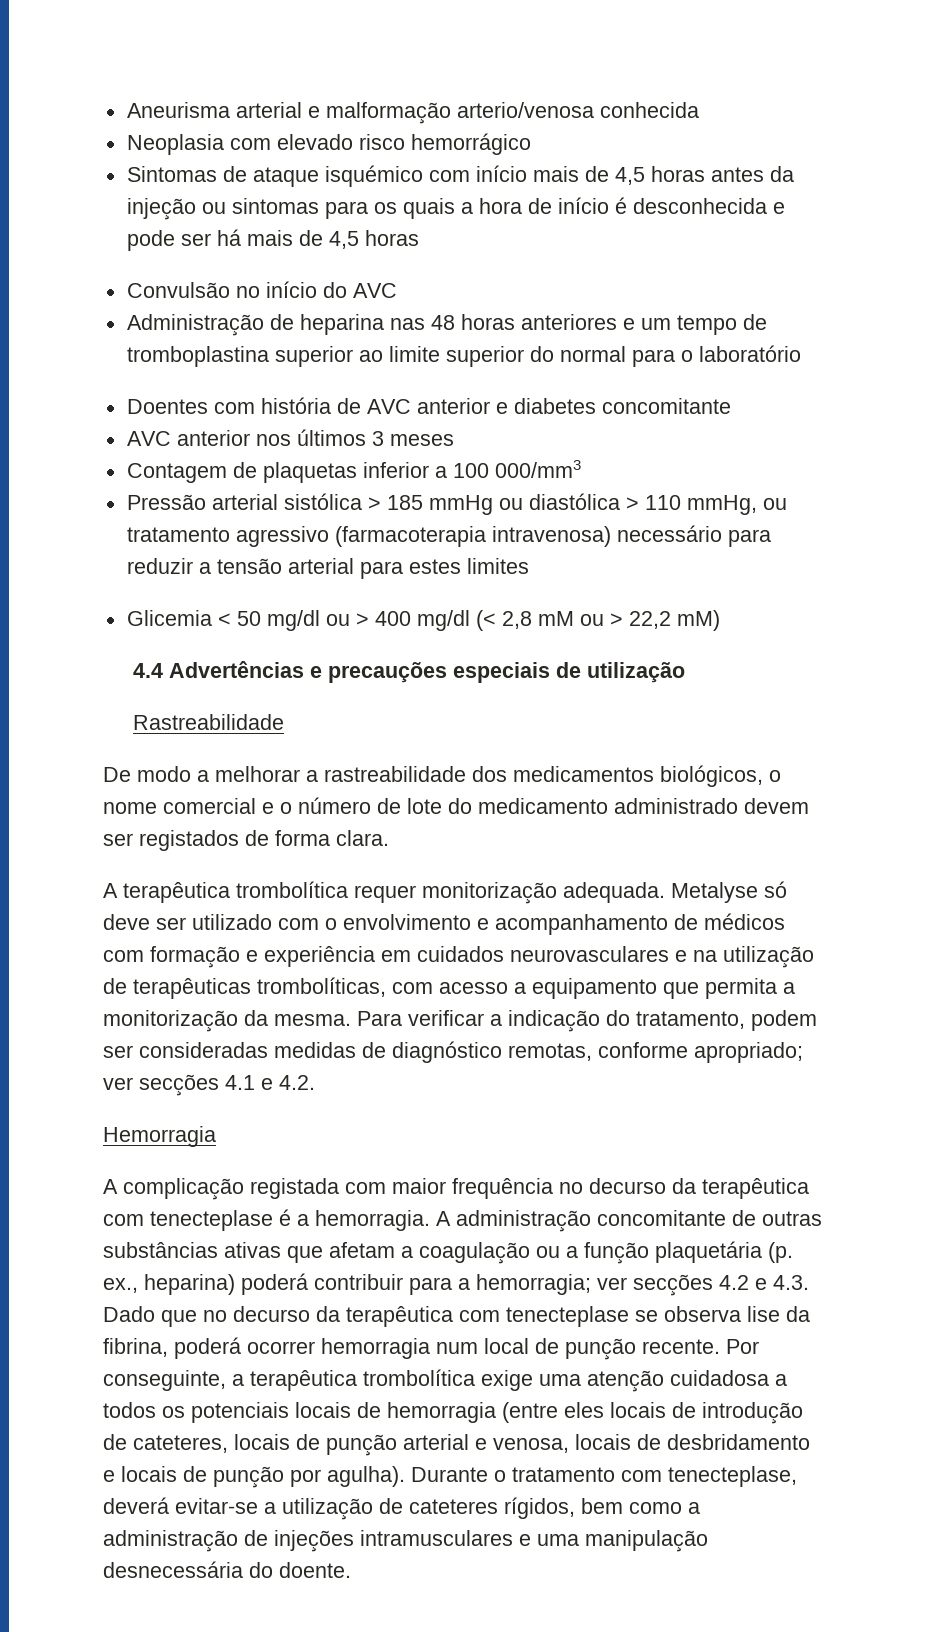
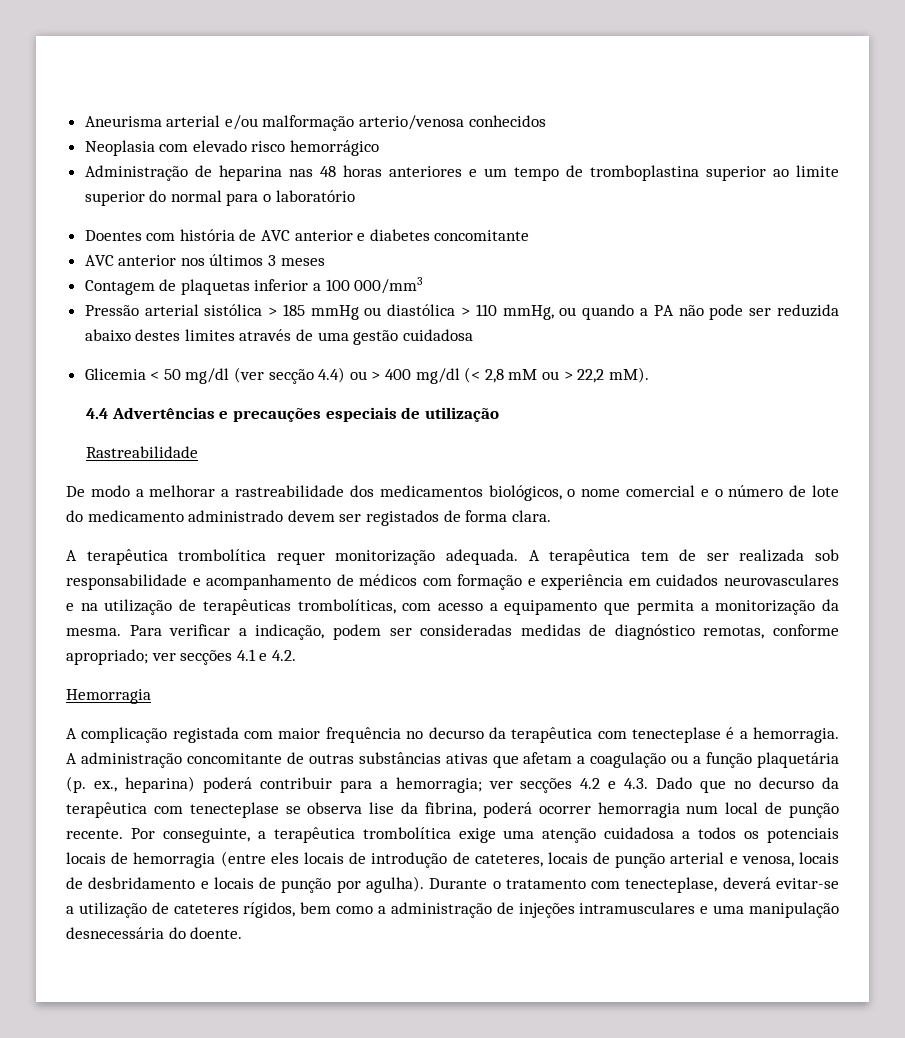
- Aneurisma arterial e malformação arterio/venosa conhecida
+ Aneurisma arterial e/ou malformação arterio/venosa conhecidos
- Sintomas de ataque isquémico com início mais de 4,5 horas antes da injeção ou sintomas para os quais a hora de início é desconhecida e pode ser há mais de 4,5 horas
- Convulsão no início do AVC
- Pressão arterial sistólica > 185 mmHg ou diastólica > 110 mmHg, ou tratamento agressivo (farmacoterapia intravenosa) necessário para reduzir a tensão arterial para estes limites
+ Pressão arterial sistólica > 185 mmHg ou diastólica > 110 mmHg, ou quando a PA não pode ser reduzida abaixo destes limites através de uma gestão cuidadosa
- Glicemia < 50 mg/dl ou > 400 mg/dl (< 2,8 mM ou > 22,2 mM)
+ Glicemia < 50 mg/dl (ver secção 4.4) ou > 400 mg/dl (< 2,8 mM ou > 22,2 mM).
- Metalyse só deve ser utilizado com o envolvimento e acompanhamento de médicos com formação e experiência em cuidados neurovasculares e na utilização de terapêuticas trombolíticas, com acesso a equipamento que permita a monitorização da mesma.
+ A terapêutica tem de ser realizada sob responsabilidade e acompanhamento de médicos com formação e experiência em cuidados neurovasculares e na utilização de terapêuticas trombolíticas, com acesso a equipamento que permita a monitorização da mesma.
- Para verificar a indicação do tratamento, podem ser consideradas medidas de diagnóstico remotas, conforme apropriado; ver secções 4.1 e 4.2.
+ Para verificar a indicação, podem ser consideradas medidas de diagnóstico remotas, conforme apropriado; ver secções 4.1 e 4.2.

